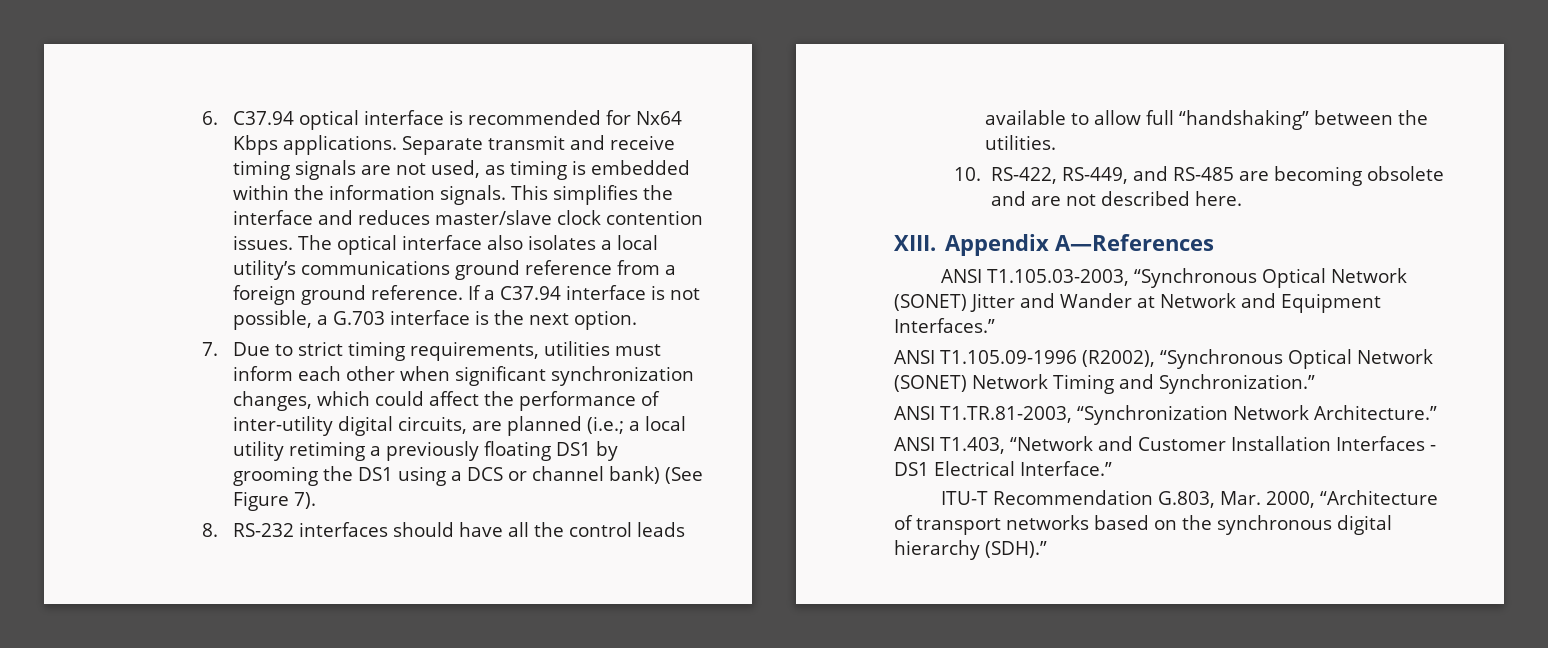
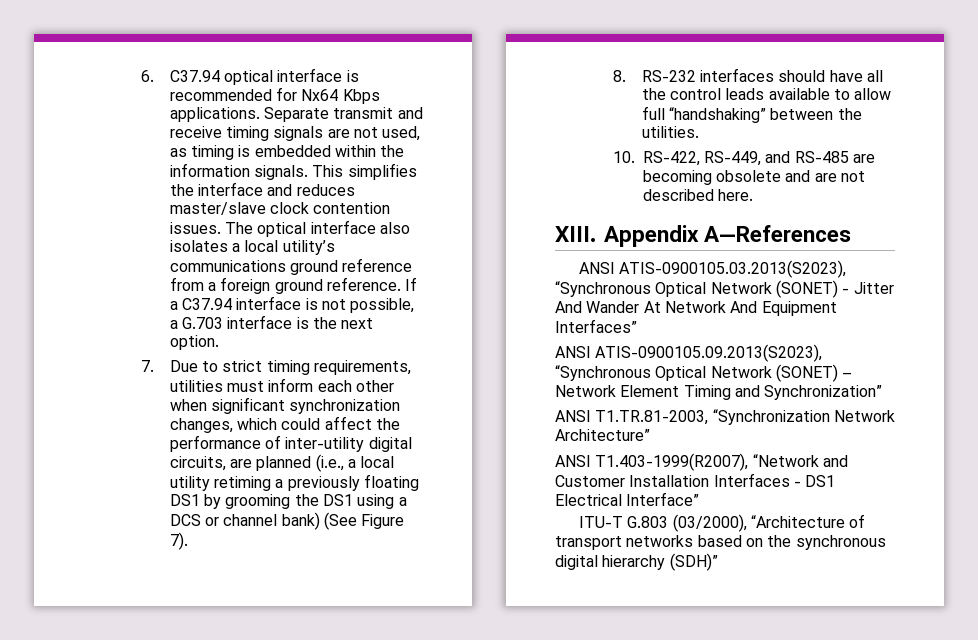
- 7. Due to strict timing requirements, utilities must inform each other when significant synchronization changes, which could affect the performance of inter-utility digital circuits, are planned (i.e.; a local utility retiming a previously floating DS1 by grooming the DS1 using a DCS or channel bank) (See Figure 7).
+ 7. Due to strict timing requirements, utilities must inform each other when significant synchronization changes, which could affect the performance of inter-utility digital circuits, are planned (i.e., a local utility retiming a previously floating DS1 by grooming the DS1 using a DCS or channel bank) (See Figure 7).
- ANSI T1.105.03-2003, “Synchronous Optical Network (SONET) Jitter and Wander at Network and Equipment Interfaces.”
- ANSI T1.105.09-1996 (R2002), “Synchronous Optical Network (SONET) Network Timing and Synchronization.”
+ ANSI ATIS-0900105.03.2013(S2023), “Synchronous Optical Network (SONET) - Jitter And Wander At Network And Equipment Interfaces”
+ ANSI ATIS-0900105.09.2013(S2023), “Synchronous Optical Network (SONET) – Network Element Timing and Synchronization”
- ANSI T1.TR.81-2003, “Synchronization Network Architecture.”
- ANSI T1.403, “Network and Customer Installation Interfaces - DS1 Electrical Interface.”
+ ANSI T1.TR.81-2003, “Synchronization Network Architecture”
+ ANSI T1.403-1999(R2007), “Network and Customer Installation Interfaces - DS1 Electrical Interface”
- ITU-T Recommendation G.803, Mar. 2000, “Architecture of transport networks based on the synchronous digital hierarchy (SDH).”
+ ITU-T G.803 (03/2000), “Architecture of transport networks based on the synchronous digital hierarchy (SDH)”

